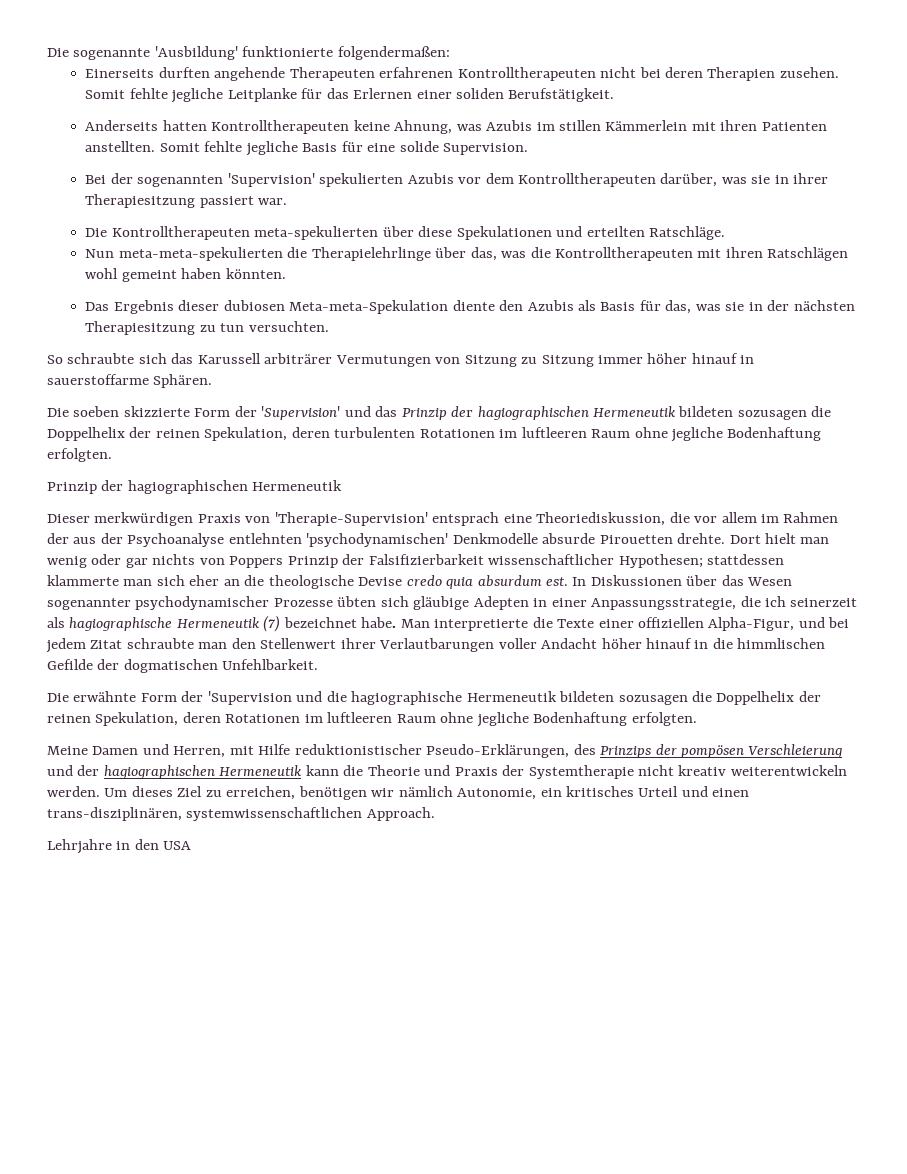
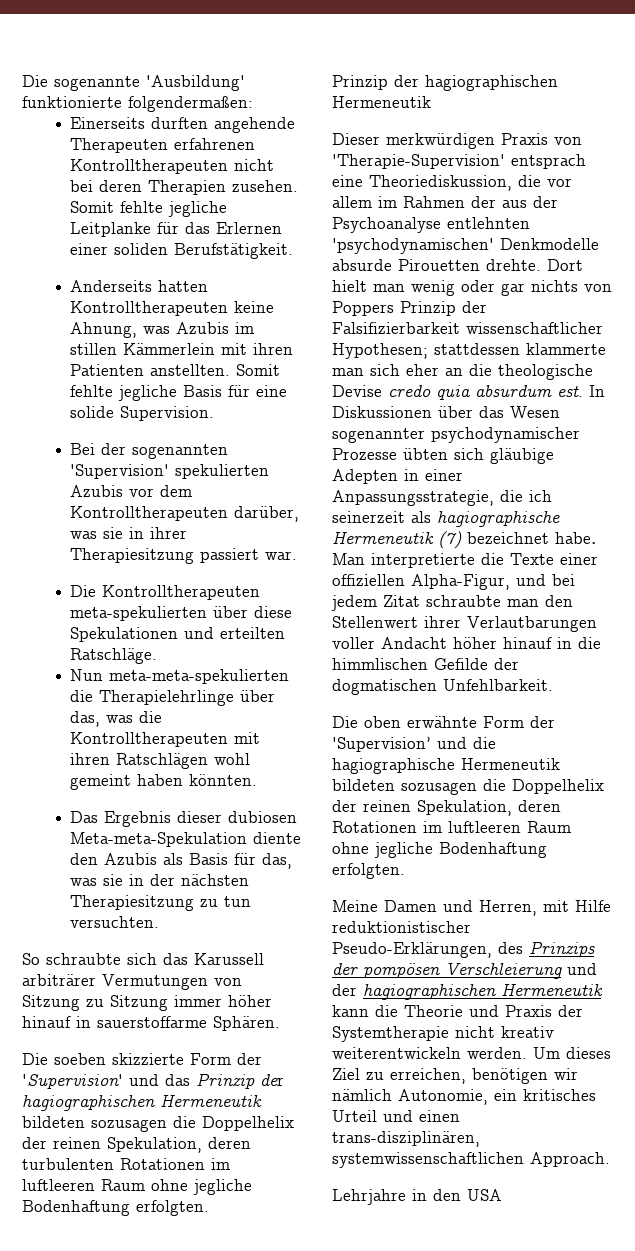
- Die erwähnte Form der 'Supervision und die hagiographische Hermeneutik bildeten sozusagen die Doppelhelix der reinen Spekulation, deren Rotationen im luftleeren Raum ohne jegliche Bodenhaftung erfolgten.
+ Die oben erwähnte Form der 'Supervision’ und die hagiographische Hermeneutik bildeten sozusagen die Doppelhelix der reinen Spekulation, deren Rotationen im luftleeren Raum ohne jegliche Bodenhaftung erfolgten.

